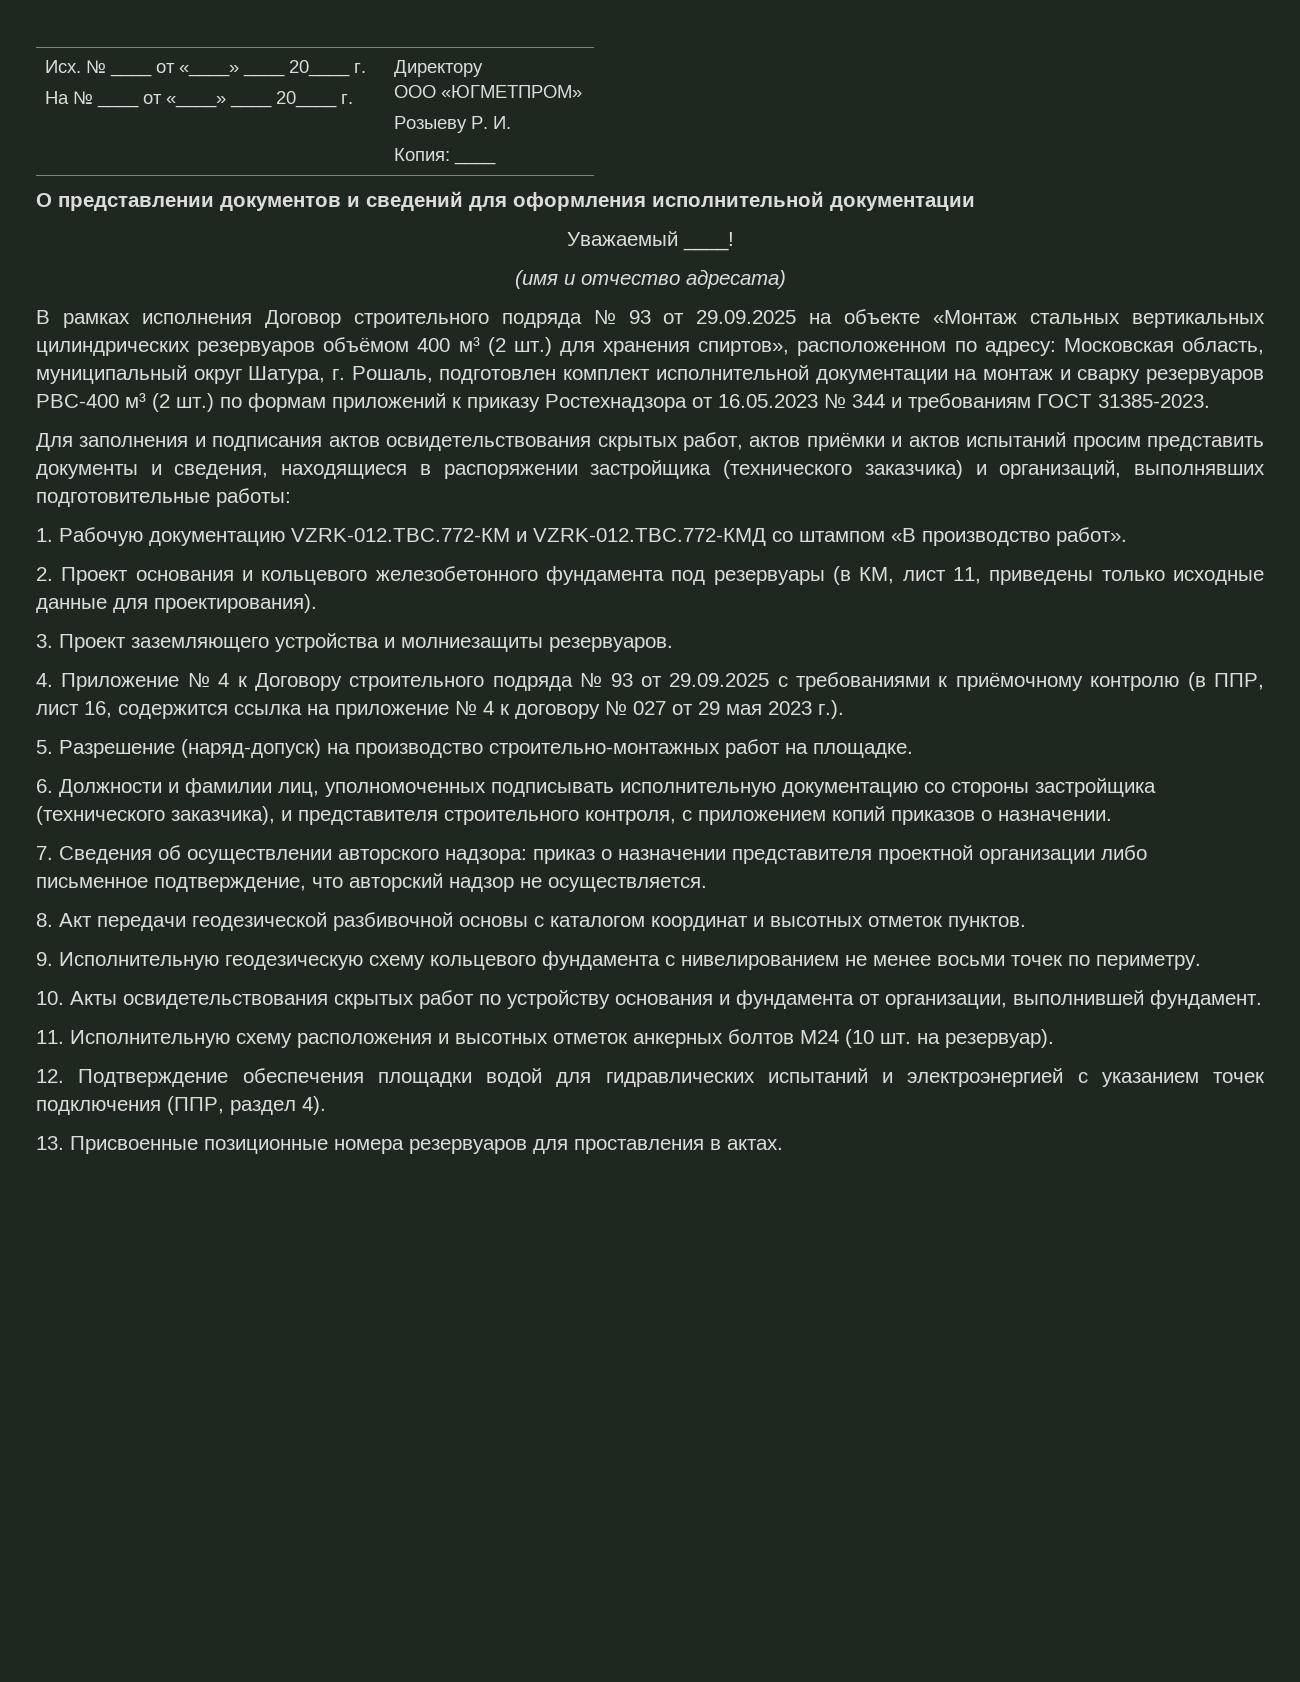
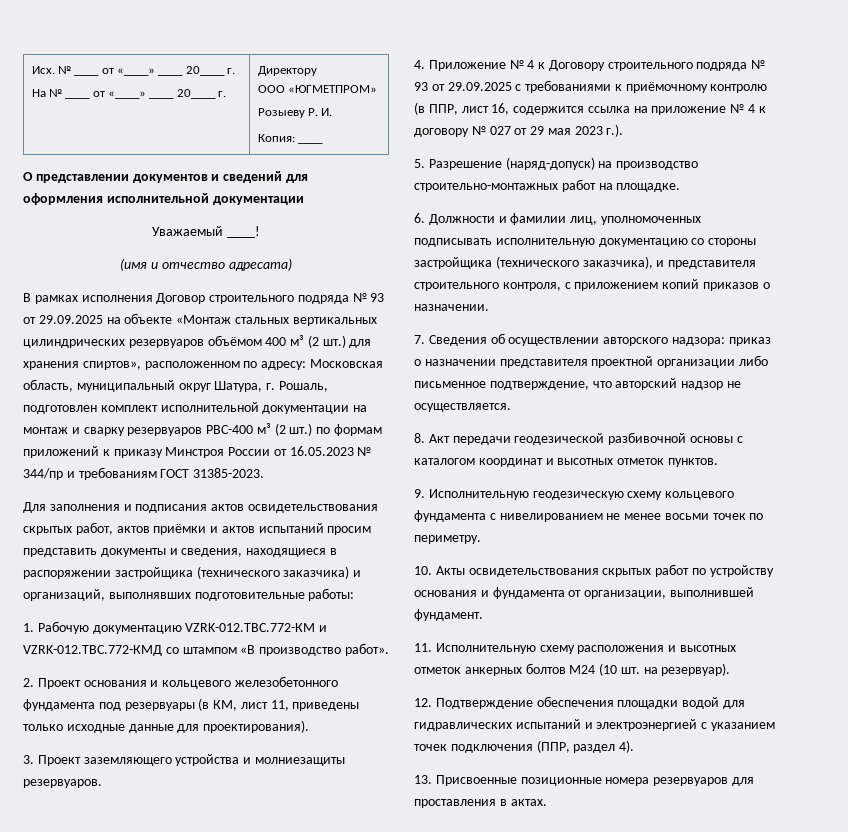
- В рамках исполнения Договор строительного подряда № 93 от 29.09.2025 на объекте «Монтаж стальных вертикальных цилиндрических резервуаров объёмом 400 м³ (2 шт.) для хранения спиртов», расположенном по адресу: Московская область, муниципальный округ Шатура, г. Рошаль, подготовлен комплект исполнительной документации на монтаж и сварку резервуаров РВС-400 м³ (2 шт.) по формам приложений к приказу Ростехнадзора от 16.05.2023 № 344 и требованиям ГОСТ 31385-2023.
+ В рамках исполнения Договор строительного подряда № 93 от 29.09.2025 на объекте «Монтаж стальных вертикальных цилиндрических резервуаров объёмом 400 м³ (2 шт.) для хранения спиртов», расположенном по адресу: Московская область, муниципальный округ Шатура, г. Рошаль, подготовлен комплект исполнительной документации на монтаж и сварку резервуаров РВС-400 м³ (2 шт.) по формам приложений к приказу Минстроя России от 16.05.2023 № 344/пр и требованиям ГОСТ 31385-2023.

